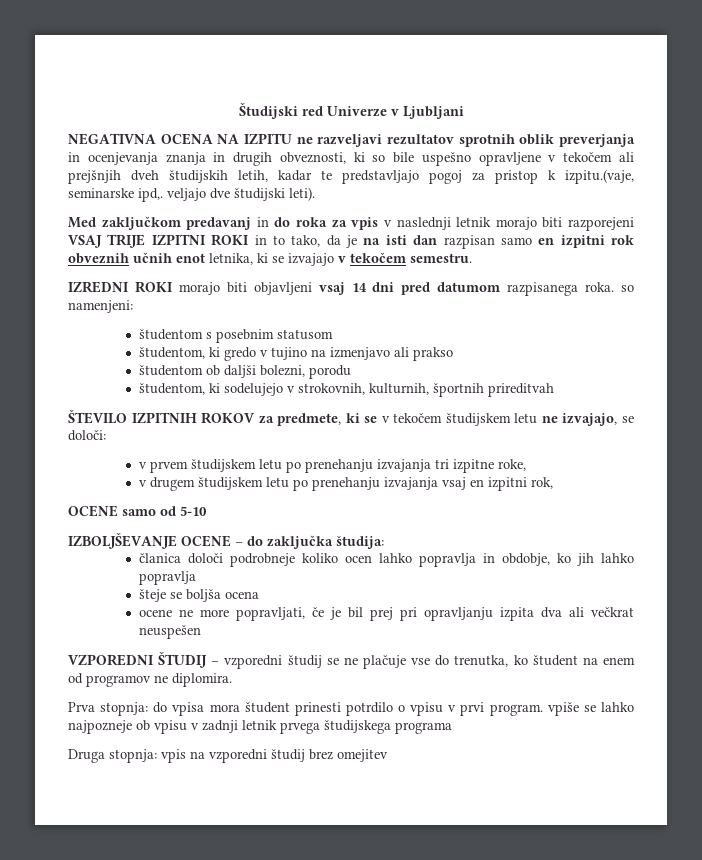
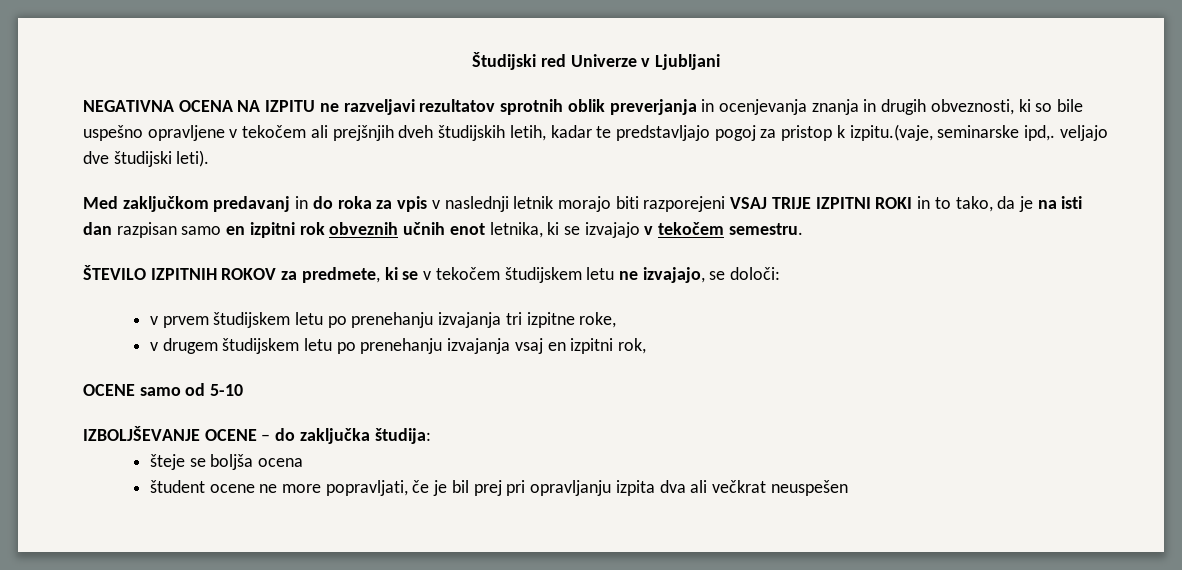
- IZREDNI ROKI morajo biti objavljeni vsaj 14 dni pred datumom razpisanega roka. so namenjeni:
- študentom s posebnim statusom
- študentom, ki gredo v tujino na izmenjavo ali prakso
- študentom ob daljši bolezni, porodu
- študentom, ki sodelujejo v strokovnih, kulturnih, športnih prireditvah
- članica določi podrobneje koliko ocen lahko popravlja in obdobje, ko jih lahko popravlja
- ocene ne more popravljati, če je bil prej pri opravljanju izpita dva ali večkrat neuspešen
+ študent ocene ne more popravljati, če je bil prej pri opravljanju izpita dva ali večkrat neuspešen
- VZPOREDNI ŠTUDIJ – vzporedni študij se ne plačuje vse do trenutka, ko študent na enem od programov ne diplomira.
- Prva stopnja: do vpisa mora študent prinesti potrdilo o vpisu v prvi program. vpiše se lahko najpozneje ob vpisu v zadnji letnik prvega študijskega programa
- Druga stopnja: vpis na vzporedni študij brez omejitev

